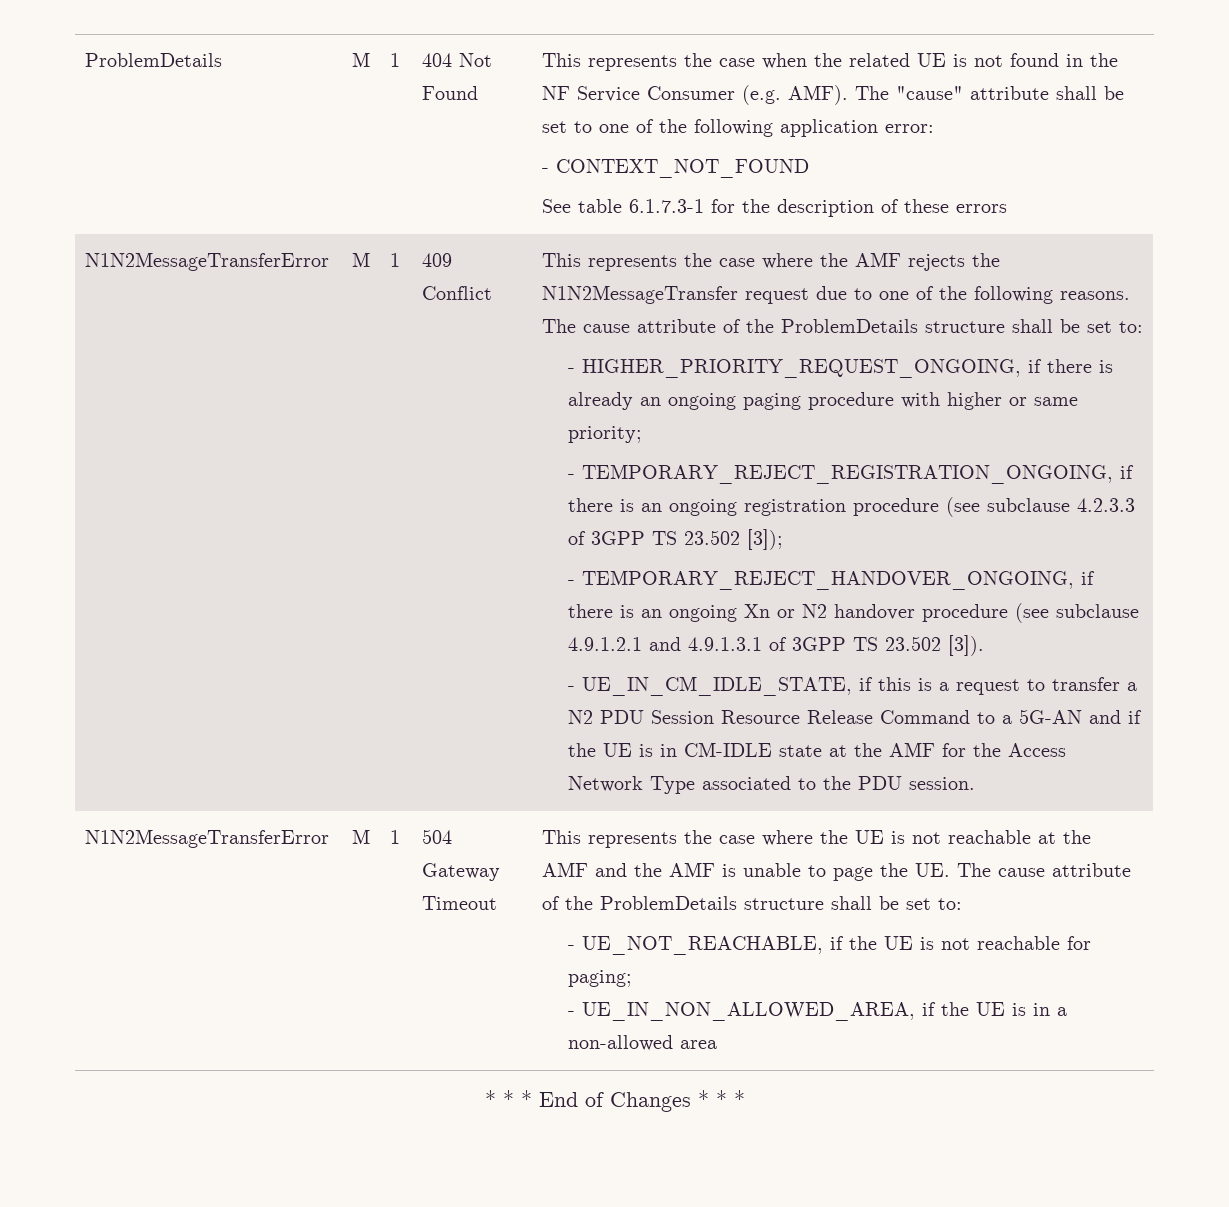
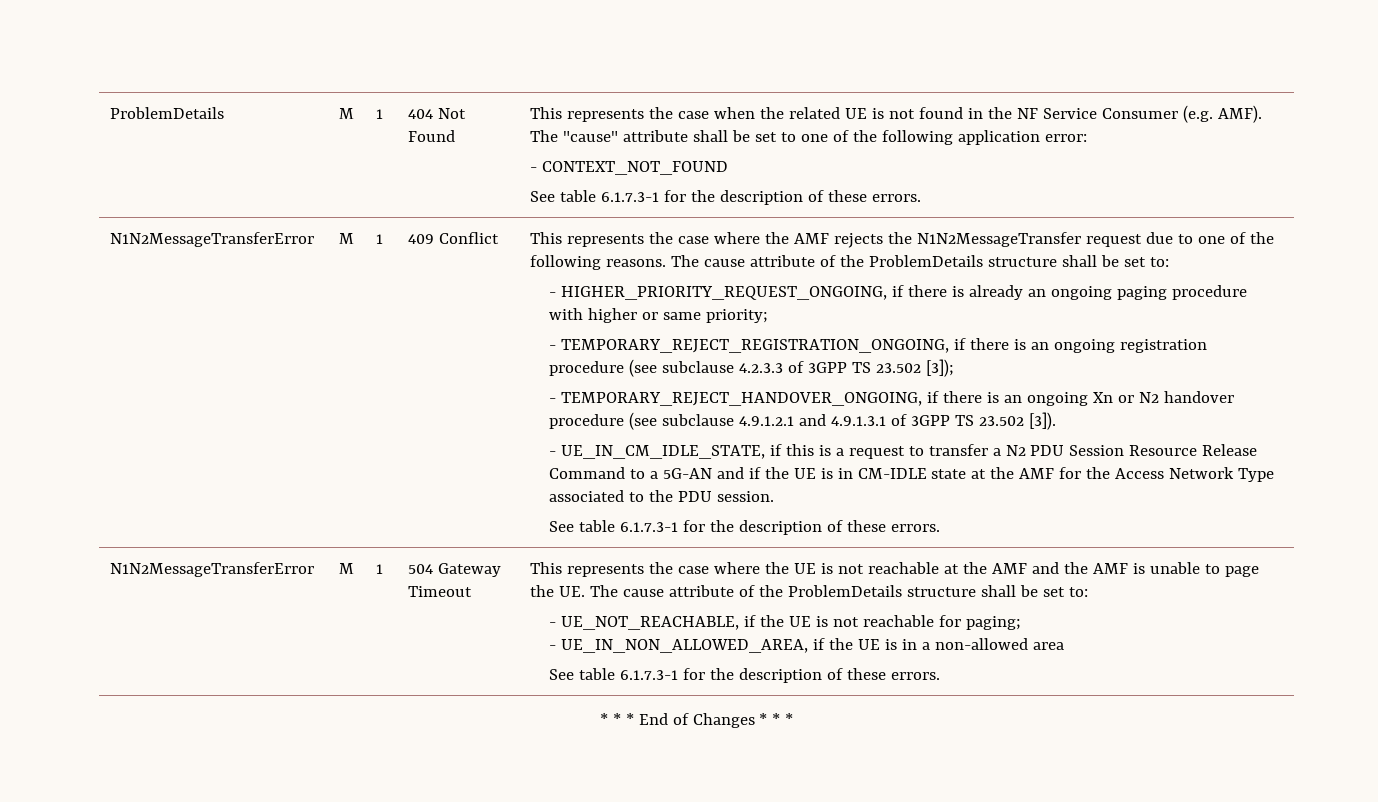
  - CONTEXT_NOT_FOUND
- See table 6.1.7.3-1 for the description of these errors
+ See table 6.1.7.3-1 for the description of these errors.
  - UE_IN_CM_IDLE_STATE, if this is a request to transfer a N2 PDU Session Resource Release Command to a 5G-AN and if the UE is in CM-IDLE state at the AMF for the Access Network Type associated to the PDU session.
+ See table 6.1.7.3-1 for the description of these errors.
  - UE_IN_NON_ALLOWED_AREA, if the UE is in a non-allowed area
+ See table 6.1.7.3-1 for the description of these errors.

